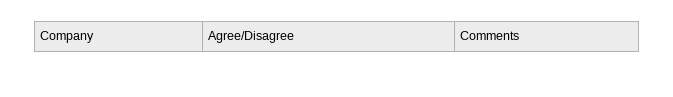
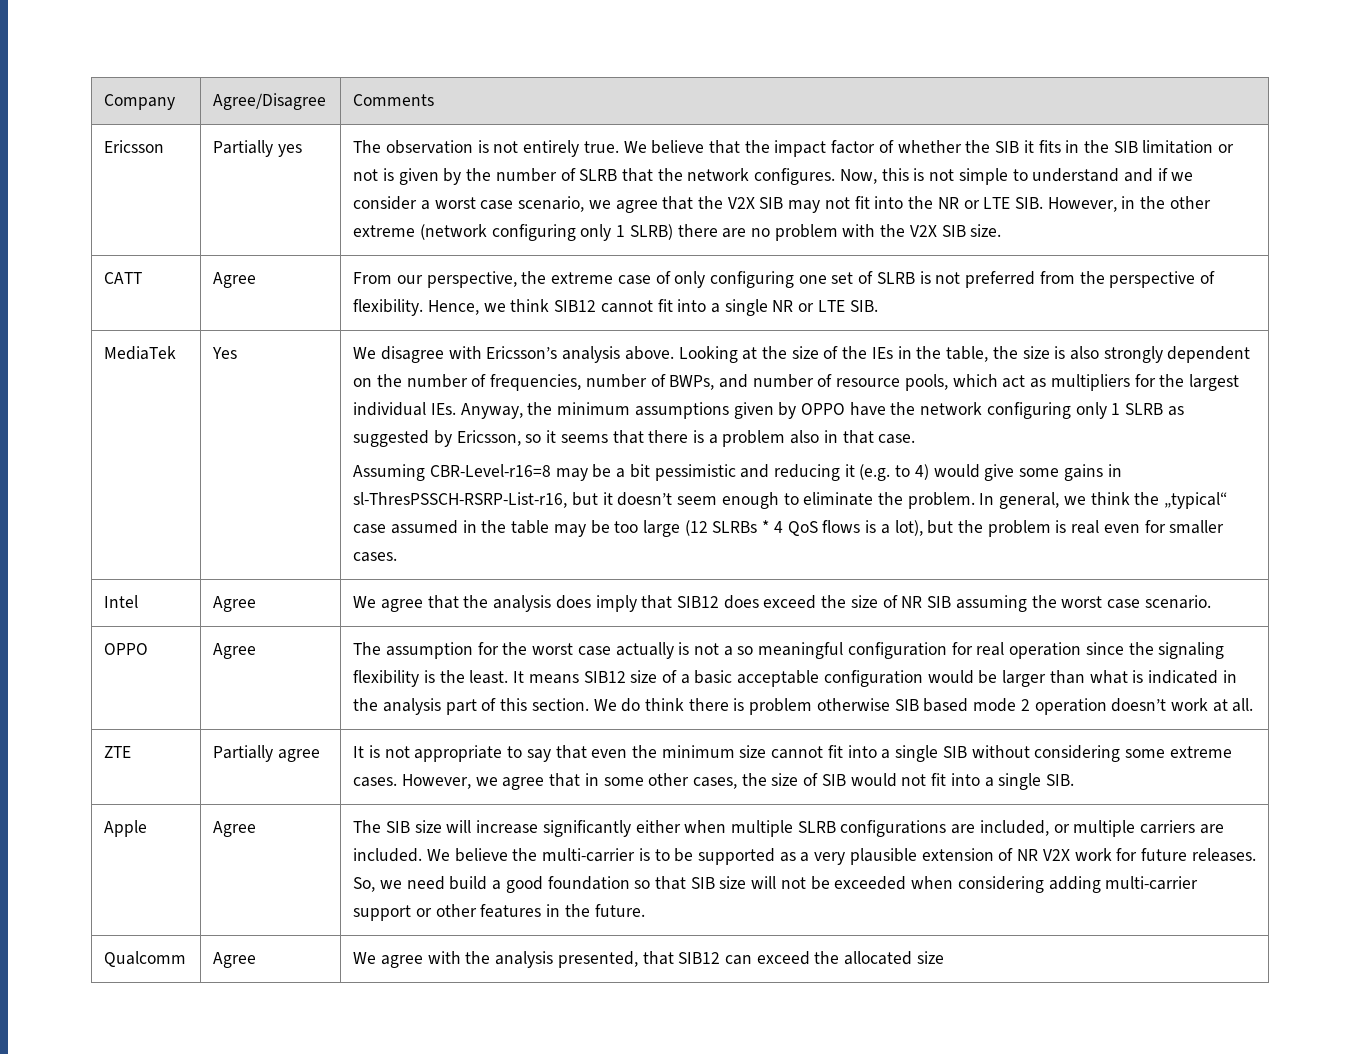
+ Ericsson | Partially yes | The observation is not entirely true. We believe that the impact factor of whether the SIB it fits in the SIB limitation or not is given by the number of SLRB that the network configures. Now, this is not simple to understand and if we consider a worst case scenario, we agree that the V2X SIB may not fit into the NR or LTE SIB. However, in the other extreme (network configuring only 1 SLRB) there are no problem with the V2X SIB size.
+ CATT | Agree | From our perspective, the extreme case of only configuring one set of SLRB is not preferred from the perspective of flexibility. Hence, we think SIB12 cannot fit into a single NR or LTE SIB.
+ MediaTek | Yes | We disagree with Ericsson’s analysis above. Looking at the size of the IEs in the table, the size is also strongly dependent on the number of frequencies, number of BWPs, and number of resource pools, which act as multipliers for the largest individual IEs. Anyway, the minimum assumptions given by OPPO have the network configuring only 1 SLRB as suggested by Ericsson, so it seems that there is a problem also in that case.
+ Assuming CBR-Level-r16=8 may be a bit pessimistic and reducing it (e.g. to 4) would give some gains in sl-ThresPSSCH-RSRP-List-r16, but it doesn’t seem enough to eliminate the problem. In general, we think the „typical“ case assumed in the table may be too large (12 SLRBs * 4 QoS flows is a lot), but the problem is real even for smaller cases.
+ Intel | Agree | We agree that the analysis does imply that SIB12 does exceed the size of NR SIB assuming the worst case scenario.
+ OPPO | Agree | The assumption for the worst case actually is not a so meaningful configuration for real operation since the signaling flexibility is the least. It means SIB12 size of a basic acceptable configuration would be larger than what is indicated in the analysis part of this section. We do think there is problem otherwise SIB based mode 2 operation doesn’t work at all.
+ ZTE | Partially agree | It is not appropriate to say that even the minimum size cannot fit into a single SIB without considering some extreme cases. However, we agree that in some other cases, the size of SIB would not fit into a single SIB.
+ Apple | Agree | The SIB size will increase significantly either when multiple SLRB configurations are included, or multiple carriers are included. We believe the multi-carrier is to be supported as a very plausible extension of NR V2X work for future releases. So, we need build a good foundation so that SIB size will not be exceeded when considering adding multi-carrier support or other features in the future.
+ Qualcomm | Agree | We agree with the analysis presented, that SIB12 can exceed the allocated size

